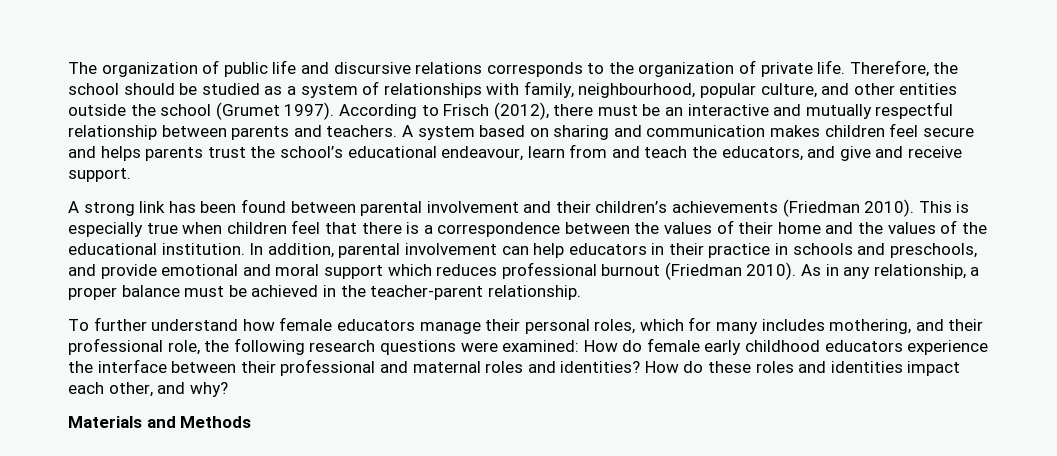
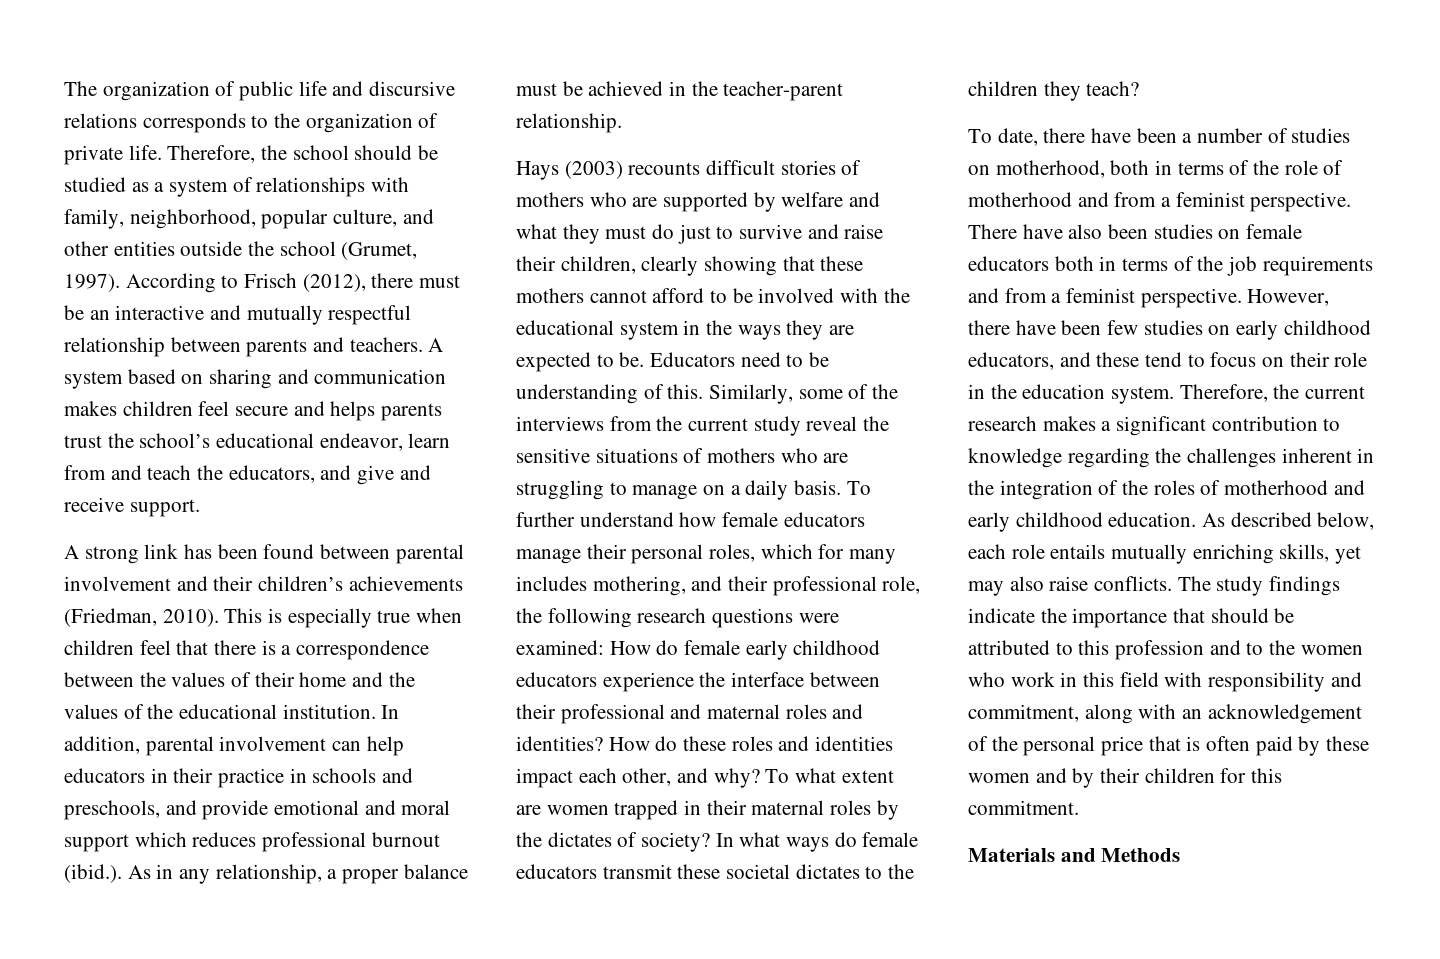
- Therefore, the school should be studied as a system of relationships with family, neighbourhood, popular culture, and other entities outside the school (Grumet 1997).
+ Therefore, the school should be studied as a system of relationships with family, neighborhood, popular culture, and other entities outside the school (Grumet, 1997).
- A system based on sharing and communication makes children feel secure and helps parents trust the school’s educational endeavour, learn from and teach the educators, and give and receive support.
+ A system based on sharing and communication makes children feel secure and helps parents trust the school’s educational endeavor, learn from and teach the educators, and give and receive support.
- A strong link has been found between parental involvement and their children’s achievements (Friedman 2010).
+ A strong link has been found between parental involvement and their children’s achievements (Friedman, 2010).
- In addition, parental involvement can help educators in their practice in schools and preschools, and provide emotional and moral support which reduces professional burnout (Friedman 2010). As in any relationship, a proper balance must be achieved in the teacher-parent relationship.
+ In addition, parental involvement can help educators in their practice in schools and preschools, and provide emotional and moral support which reduces professional burnout (ibid.). As in any relationship, a proper balance must be achieved in the teacher-parent relationship.
+ Hays (2003) recounts difficult stories of mothers who are supported by welfare and what they must do just to survive and raise their children, clearly showing that these mothers cannot afford to be involved with the educational system in the ways they are expected to be. Educators need to be understanding of this. Similarly, some of the interviews from the current study reveal the sensitive situations of mothers who are struggling to manage on a daily basis.
+ To what extent are women trapped in their maternal roles by the dictates of society? In what ways do female educators transmit these societal dictates to the children they teach?
+ To date, there have been a number of studies on motherhood, both in terms of the role of motherhood and from a feminist perspective. There have also been studies on female educators both in terms of the job requirements and from a feminist perspective. However, there have been few studies on early childhood educators, and these tend to focus on their role in the education system. Therefore, the current research makes a significant contribution to knowledge regarding the challenges inherent in the integration of the roles of motherhood and early childhood education. As described below, each role entails mutually enriching skills, yet may also raise conflicts. The study findings indicate the importance that should be attributed to this profession and to the women who work in this field with responsibility and commitment, along with an acknowledgement of the personal price that is often paid by these women and by their children for this commitment.

